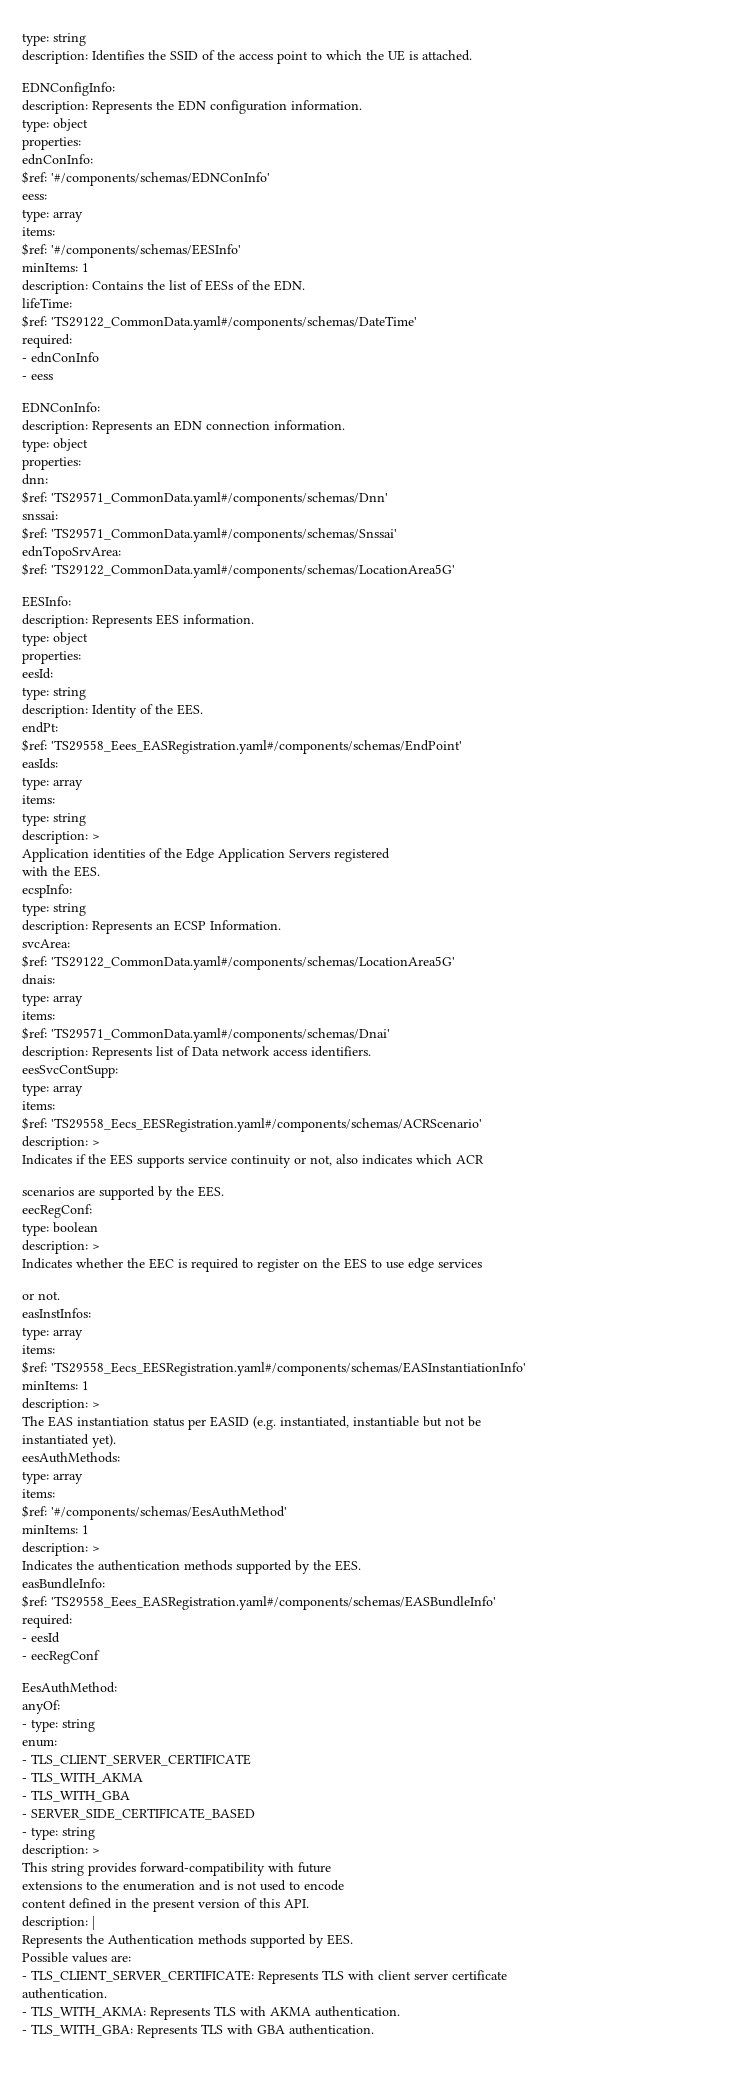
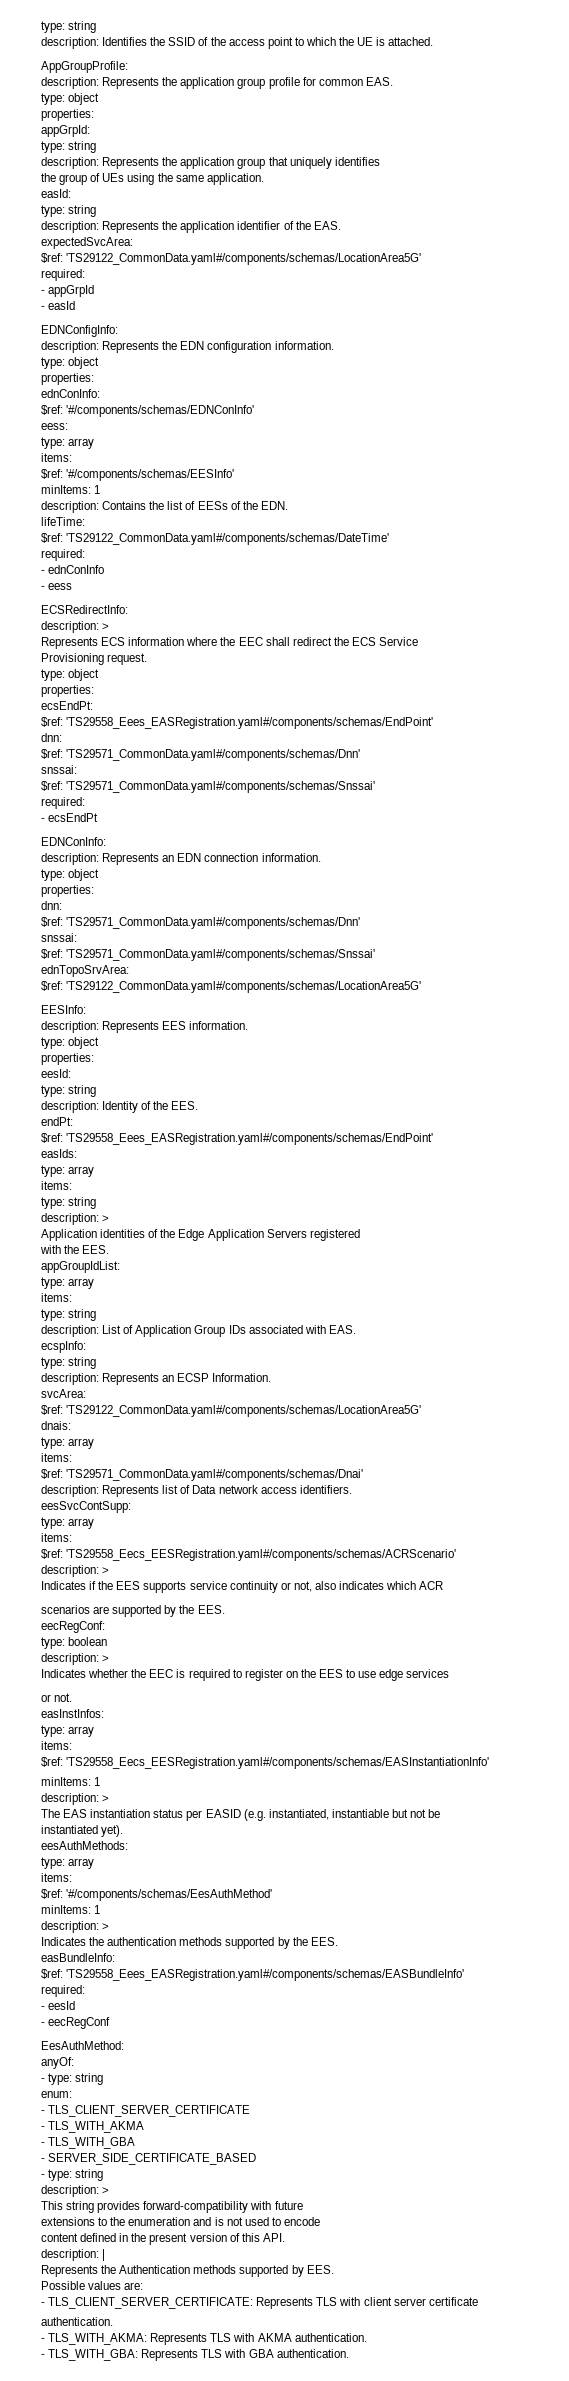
+ AppGroupProfile:
+ description: Represents the application group profile for common EAS.
+ type: object
+ properties:
+ appGrpId:
+ type: string
+ description: Represents the application group that uniquely identifies
+ the group of UEs using the same application.
+ easId:
+ type: string
+ description: Represents the application identifier of the EAS.
+ expectedSvcArea:
+ $ref: 'TS29122_CommonData.yaml#/components/schemas/LocationArea5G'
+ required:
+ - appGrpId
+ - easId
+ ECSRedirectInfo:
+ description: >
+ Represents ECS information where the EEC shall redirect the ECS Service
+ Provisioning request.
+ type: object
+ properties:
+ ecsEndPt:
+ $ref: 'TS29558_Eees_EASRegistration.yaml#/components/schemas/EndPoint'
+ dnn:
+ $ref: 'TS29571_CommonData.yaml#/components/schemas/Dnn'
+ snssai:
+ $ref: 'TS29571_CommonData.yaml#/components/schemas/Snssai'
+ required:
+ - ecsEndPt
+ appGroupIdList:
+ type: array
+ items:
+ type: string
+ description: List of Application Group IDs associated with EAS.

